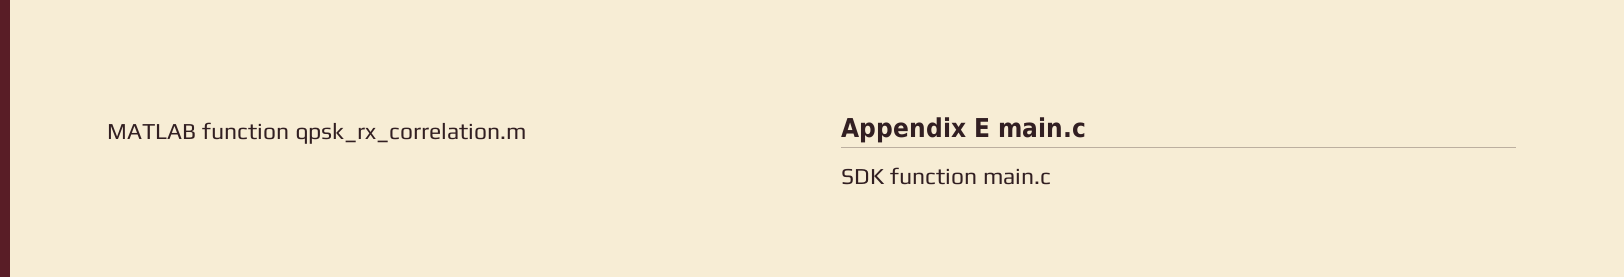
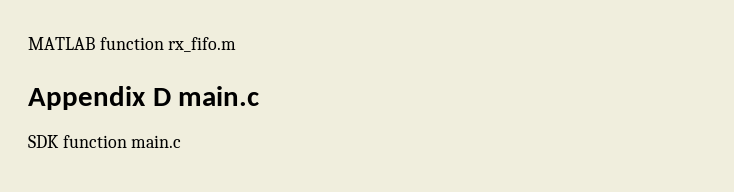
- MATLAB function qpsk_rx_correlation.m
+ MATLAB function rx_fifo.m
- Appendix E main.c
+ Appendix D main.c

